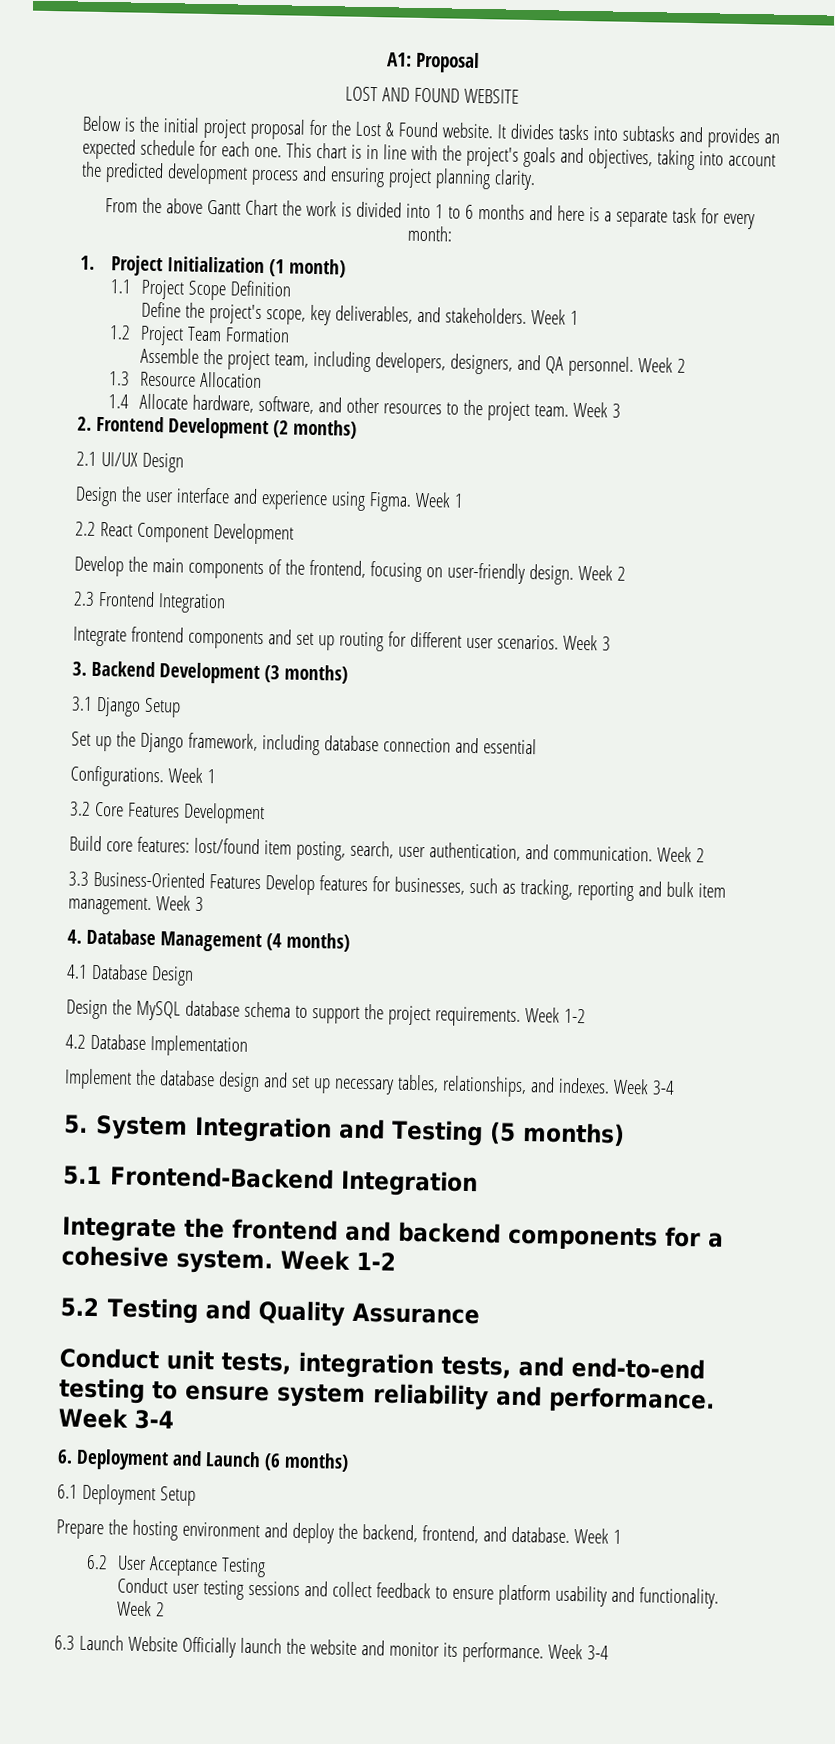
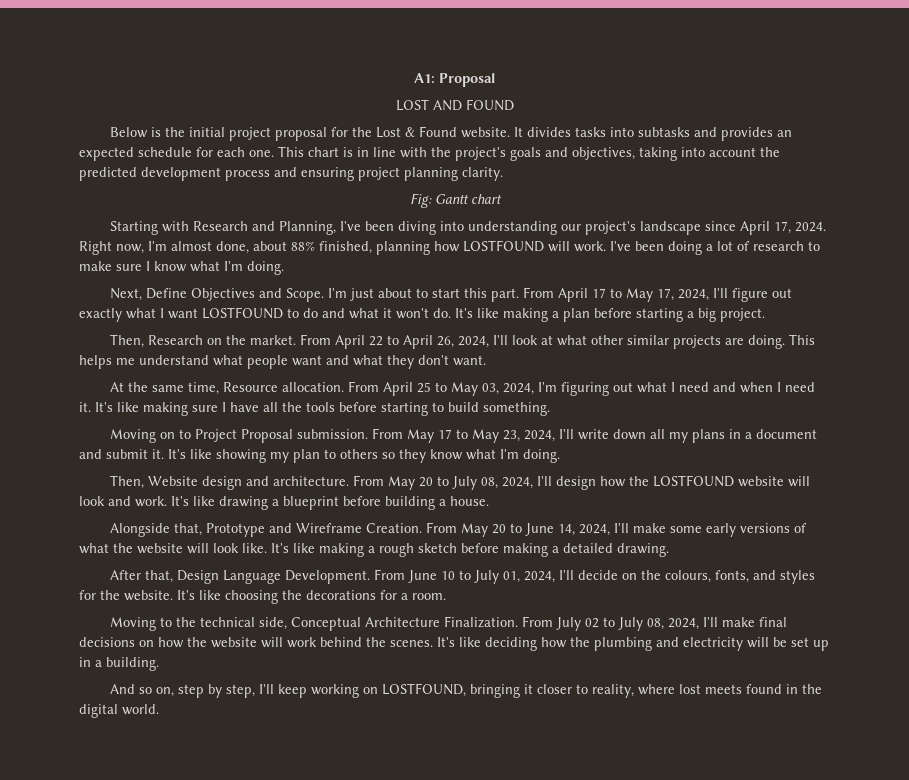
- LOST AND FOUND WEBSITE
+ LOST AND FOUND
- From the above Gantt Chart the work is divided into 1 to 6 months and here is a separate task for every month:
- 1. Project Initialization (1 month)
- 1.1 Project Scope Definition
- Define the project's scope, key deliverables, and stakeholders. Week 1
- 1.2 Project Team Formation
- Assemble the project team, including developers, designers, and QA personnel. Week 2
- 1.3 Resource Allocation
- 1.4 Allocate hardware, software, and other resources to the project team. Week 3
- 2. Frontend Development (2 months)
- 2.1 UI/UX Design
- Design the user interface and experience using Figma. Week 1
- 2.2 React Component Development
- Develop the main components of the frontend, focusing on user-friendly design. Week 2
- 2.3 Frontend Integration
- Integrate frontend components and set up routing for different user scenarios. Week 3
- 3. Backend Development (3 months)
- 3.1 Django Setup
- Set up the Django framework, including database connection and essential
- Configurations. Week 1
- 3.2 Core Features Development
- Build core features: lost/found item posting, search, user authentication, and communication. Week 2
- 3.3 Business-Oriented Features Develop features for businesses, such as tracking, reporting and bulk item management. Week 3
- 4. Database Management (4 months)
- 4.1 Database Design
- Design the MySQL database schema to support the project requirements. Week 1-2
- 4.2 Database Implementation
- Implement the database design and set up necessary tables, relationships, and indexes. Week 3-4
- 5. System Integration and Testing (5 months)
- 5.1 Frontend-Backend Integration
- Integrate the frontend and backend components for a cohesive system. Week 1-2
- 5.2 Testing and Quality Assurance
- Conduct unit tests, integration tests, and end-to-end testing to ensure system reliability and performance. Week 3-4
- 6. Deployment and Launch (6 months)
- 6.1 Deployment Setup
- Prepare the hosting environment and deploy the backend, frontend, and database. Week 1
- 6.2 User Acceptance Testing
- Conduct user testing sessions and collect feedback to ensure platform usability and functionality. Week 2
- 6.3 Launch Website Officially launch the website and monitor its performance. Week 3-4
+ Fig: Gantt chart
+ Starting with Research and Planning, I've been diving into understanding our project's landscape since April 17, 2024. Right now, I'm almost done, about 88% finished, planning how LOSTFOUND will work. I've been doing a lot of research to make sure I know what I'm doing.
+ Next, Define Objectives and Scope. I'm just about to start this part. From April 17 to May 17, 2024, I'll figure out exactly what I want LOSTFOUND to do and what it won't do. It's like making a plan before starting a big project.
+ Then, Research on the market. From April 22 to April 26, 2024, I'll look at what other similar projects are doing. This helps me understand what people want and what they don't want.
+ At the same time, Resource allocation. From April 25 to May 03, 2024, I'm figuring out what I need and when I need it. It's like making sure I have all the tools before starting to build something.
+ Moving on to Project Proposal submission. From May 17 to May 23, 2024, I'll write down all my plans in a document and submit it. It's like showing my plan to others so they know what I'm doing.
+ Then, Website design and architecture. From May 20 to July 08, 2024, I'll design how the LOSTFOUND website will look and work. It's like drawing a blueprint before building a house.
+ Alongside that, Prototype and Wireframe Creation. From May 20 to June 14, 2024, I'll make some early versions of what the website will look like. It's like making a rough sketch before making a detailed drawing.
+ After that, Design Language Development. From June 10 to July 01, 2024, I'll decide on the colours, fonts, and styles for the website. It's like choosing the decorations for a room.
+ Moving to the technical side, Conceptual Architecture Finalization. From July 02 to July 08, 2024, I'll make final decisions on how the website will work behind the scenes. It's like deciding how the plumbing and electricity will be set up in a building.
+ And so on, step by step, I'll keep working on LOSTFOUND, bringing it closer to reality, where lost meets found in the digital world.

